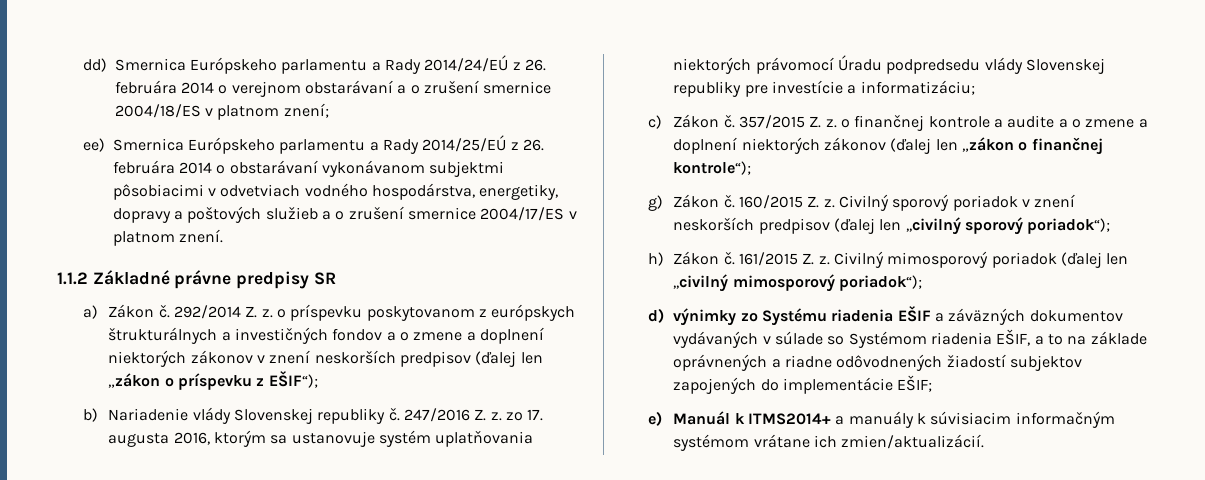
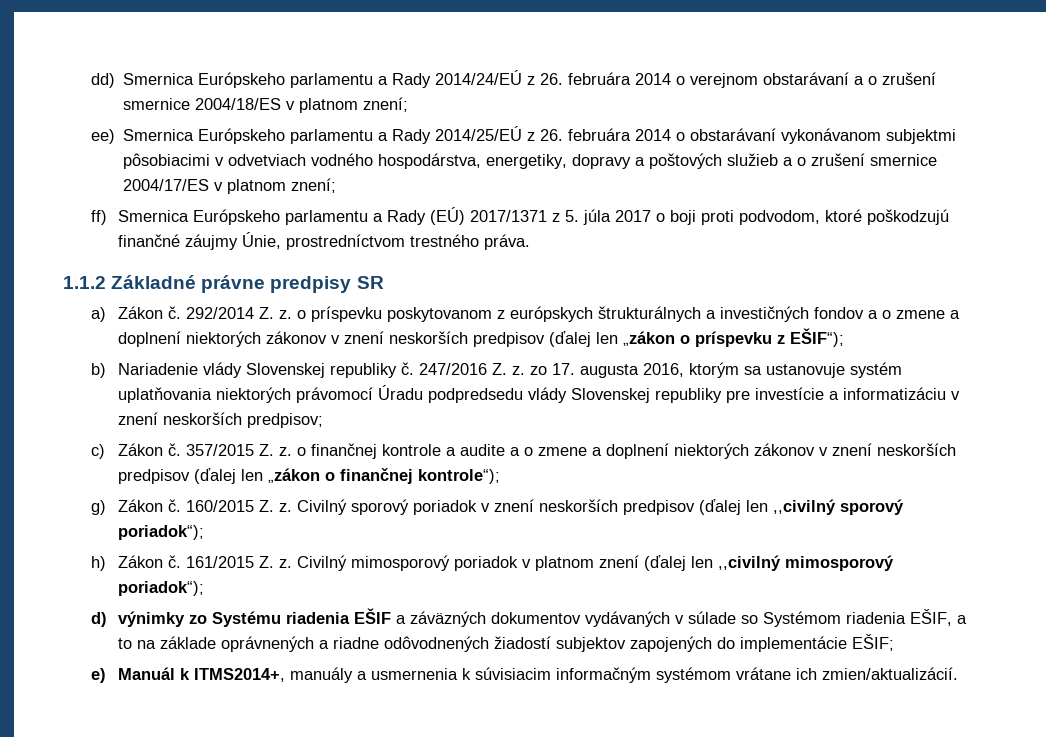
- ee) Smernica Európskeho parlamentu a Rady 2014/25/EÚ z 26. februára 2014 o obstarávaní vykonávanom subjektmi pôsobiacimi v odvetviach vodného hospodárstva, energetiky, dopravy a poštových služieb a o zrušení smernice 2004/17/ES v platnom znení.
+ ee) Smernica Európskeho parlamentu a Rady 2014/25/EÚ z 26. februára 2014 o obstarávaní vykonávanom subjektmi pôsobiacimi v odvetviach vodného hospodárstva, energetiky, dopravy a poštových služieb a o zrušení smernice 2004/17/ES v platnom znení;
+ ff) Smernica Európskeho parlamentu a Rady (EÚ) 2017/1371 z 5. júla 2017 o boji proti podvodom, ktoré poškodzujú finančné záujmy Únie, prostredníctvom trestného práva.
- 247/2016 Z. z. zo 17. augusta 2016, ktorým sa ustanovuje systém uplatňovania niektorých právomocí Úradu podpredsedu vlády Slovenskej republiky pre investície a informatizáciu;
+ 247/2016 Z. z. zo 17. augusta 2016, ktorým sa ustanovuje systém uplatňovania niektorých právomocí Úradu podpredsedu vlády Slovenskej republiky pre investície a informatizáciu v znení neskorších predpisov;
- 357/2015 Z. z. o finančnej kontrole a audite a o zmene a doplnení niektorých zákonov (ďalej len „zákon o finančnej kontrole“);
+ 357/2015 Z. z. o finančnej kontrole a audite a o zmene a doplnení niektorých zákonov v znení neskorších predpisov (ďalej len „zákon o finančnej kontrole“);
- Civilný mimosporový poriadok (ďalej len ,,civilný mimosporový poriadok“);
+ Civilný mimosporový poriadok v platnom znení (ďalej len ,,civilný mimosporový poriadok“);
- e) Manuál k ITMS2014+ a manuály k súvisiacim informačným systémom vrátane ich zmien/aktualizácií.
+ e) Manuál k ITMS2014+, manuály a usmernenia k súvisiacim informačným systémom vrátane ich zmien/aktualizácií.

